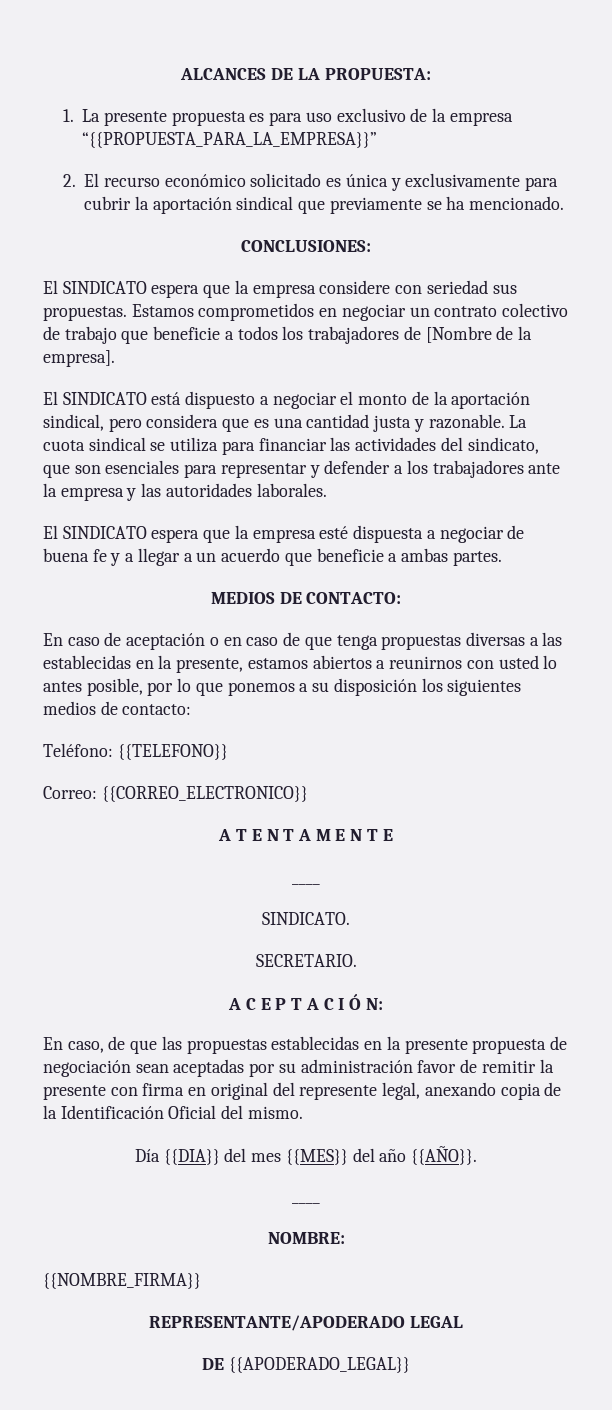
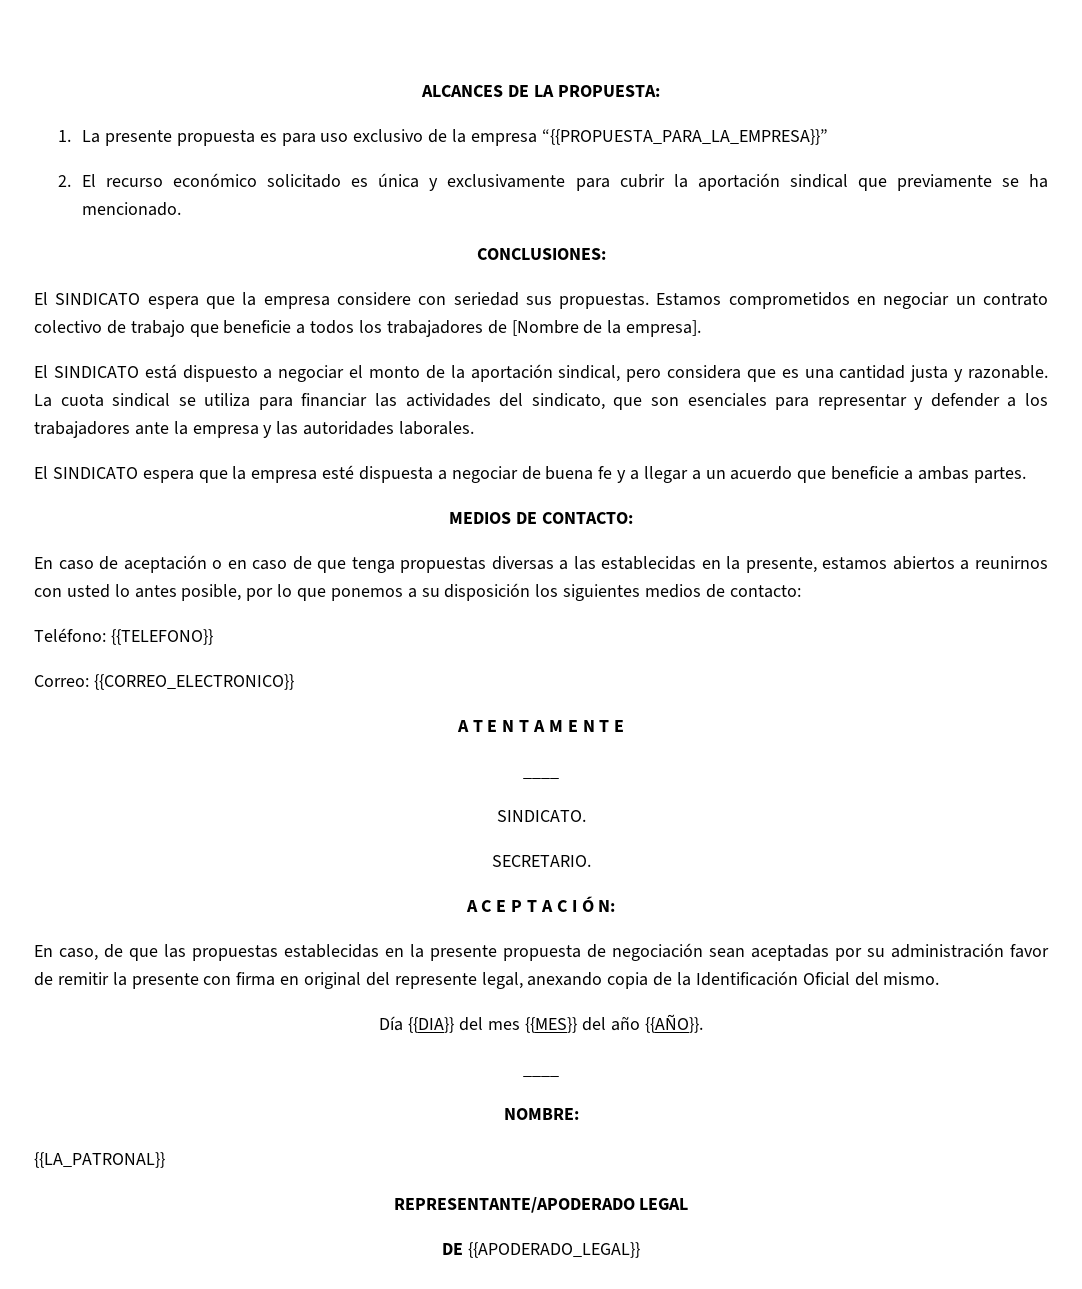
- {{NOMBRE_FIRMA}}
+ {{LA_PATRONAL}}

